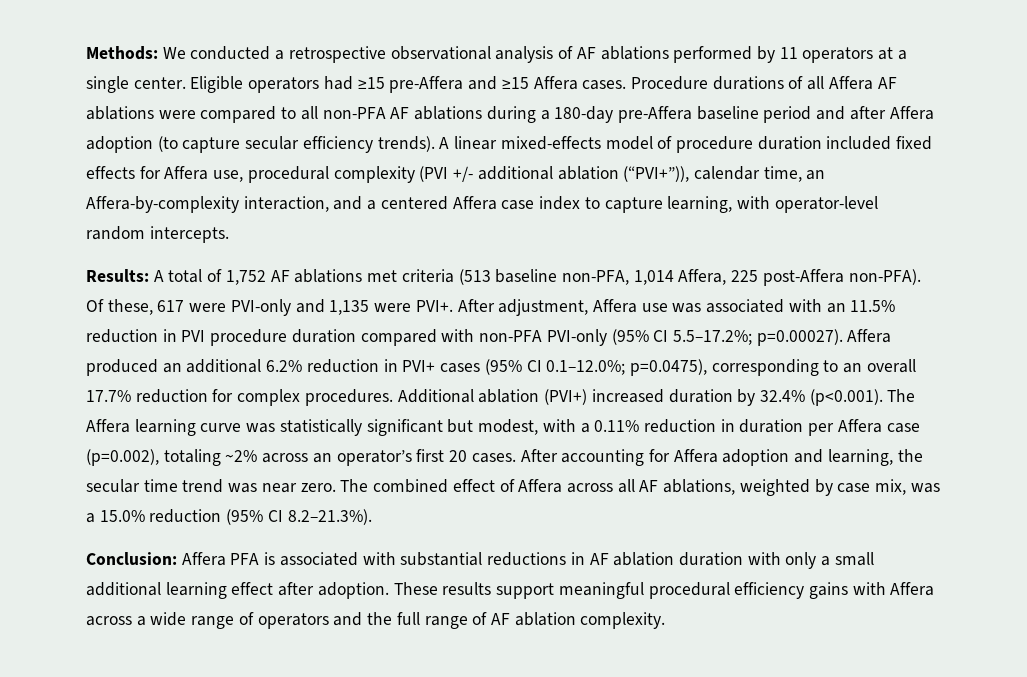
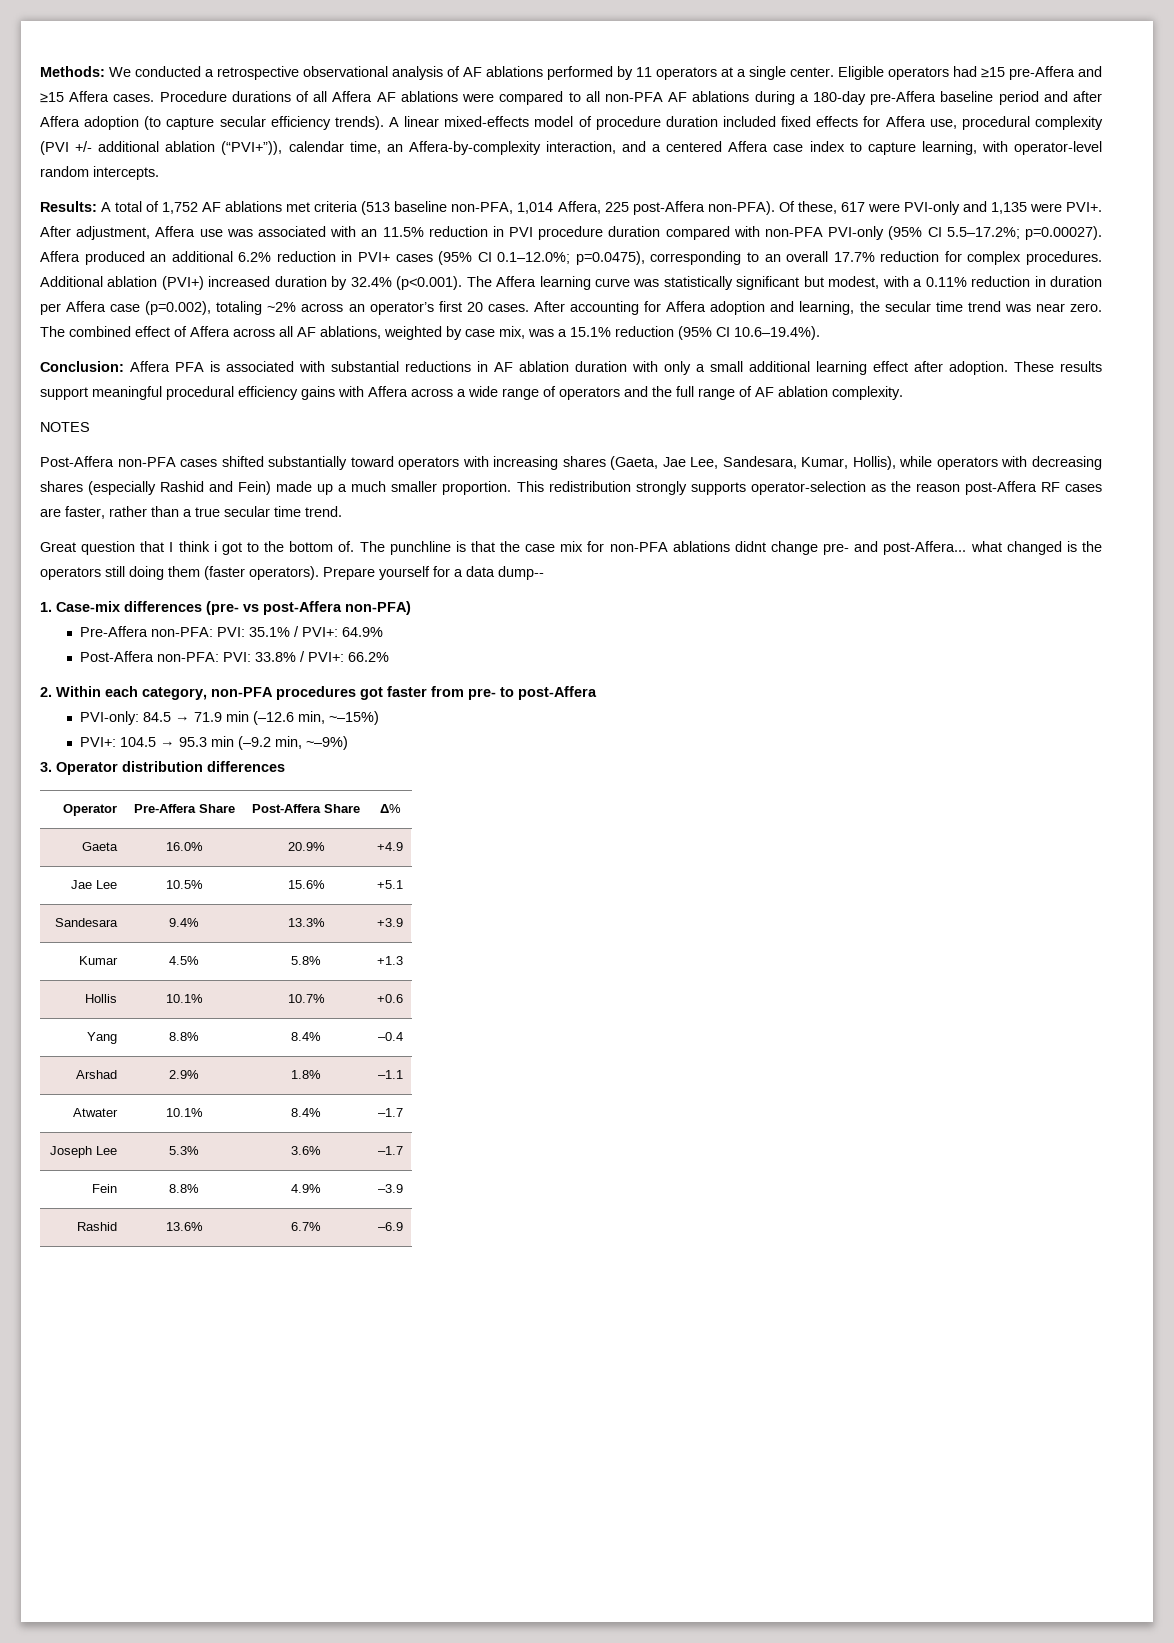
- The combined effect of Affera across all AF ablations, weighted by case mix, was a 15.0% reduction (95% CI 8.2–21.3%).
+ The combined effect of Affera across all AF ablations, weighted by case mix, was a 15.1% reduction (95% CI 10.6–19.4%).
+ NOTES
+ Post-Affera non-PFA cases shifted substantially toward operators with increasing shares (Gaeta, Jae Lee, Sandesara, Kumar, Hollis), while operators with decreasing shares (especially Rashid and Fein) made up a much smaller proportion. This redistribution strongly supports operator-selection as the reason post-Affera RF cases are faster, rather than a true secular time trend.
+ Great question that I think i got to the bottom of. The punchline is that the case mix for non-PFA ablations didnt change pre- and post-Affera... what changed is the operators still doing them (faster operators). Prepare yourself for a data dump--
+ 1. Case-mix differences (pre- vs post-Affera non-PFA)
+ Pre-Affera non-PFA: PVI: 35.1% / PVI+: 64.9%
+ Post-Affera non-PFA: PVI: 33.8% / PVI+: 66.2%
+ 2. Within each category, non-PFA procedures got faster from pre- to post-Affera
+ PVI-only: 84.5 → 71.9 min (–12.6 min, ~–15%)
+ PVI+: 104.5 → 95.3 min (–9.2 min, ~–9%)
+ 3. Operator distribution differences
+ Operator | Pre-Affera Share | Post-Affera Share | Δ%
+ Gaeta | 16.0% | 20.9% | +4.9
+ Jae Lee | 10.5% | 15.6% | +5.1
+ Sandesara | 9.4% | 13.3% | +3.9
+ Kumar | 4.5% | 5.8% | +1.3
+ Hollis | 10.1% | 10.7% | +0.6
+ Yang | 8.8% | 8.4% | –0.4
+ Arshad | 2.9% | 1.8% | –1.1
+ Atwater | 10.1% | 8.4% | –1.7
+ Joseph Lee | 5.3% | 3.6% | –1.7
+ Fein | 8.8% | 4.9% | –3.9
+ Rashid | 13.6% | 6.7% | –6.9

